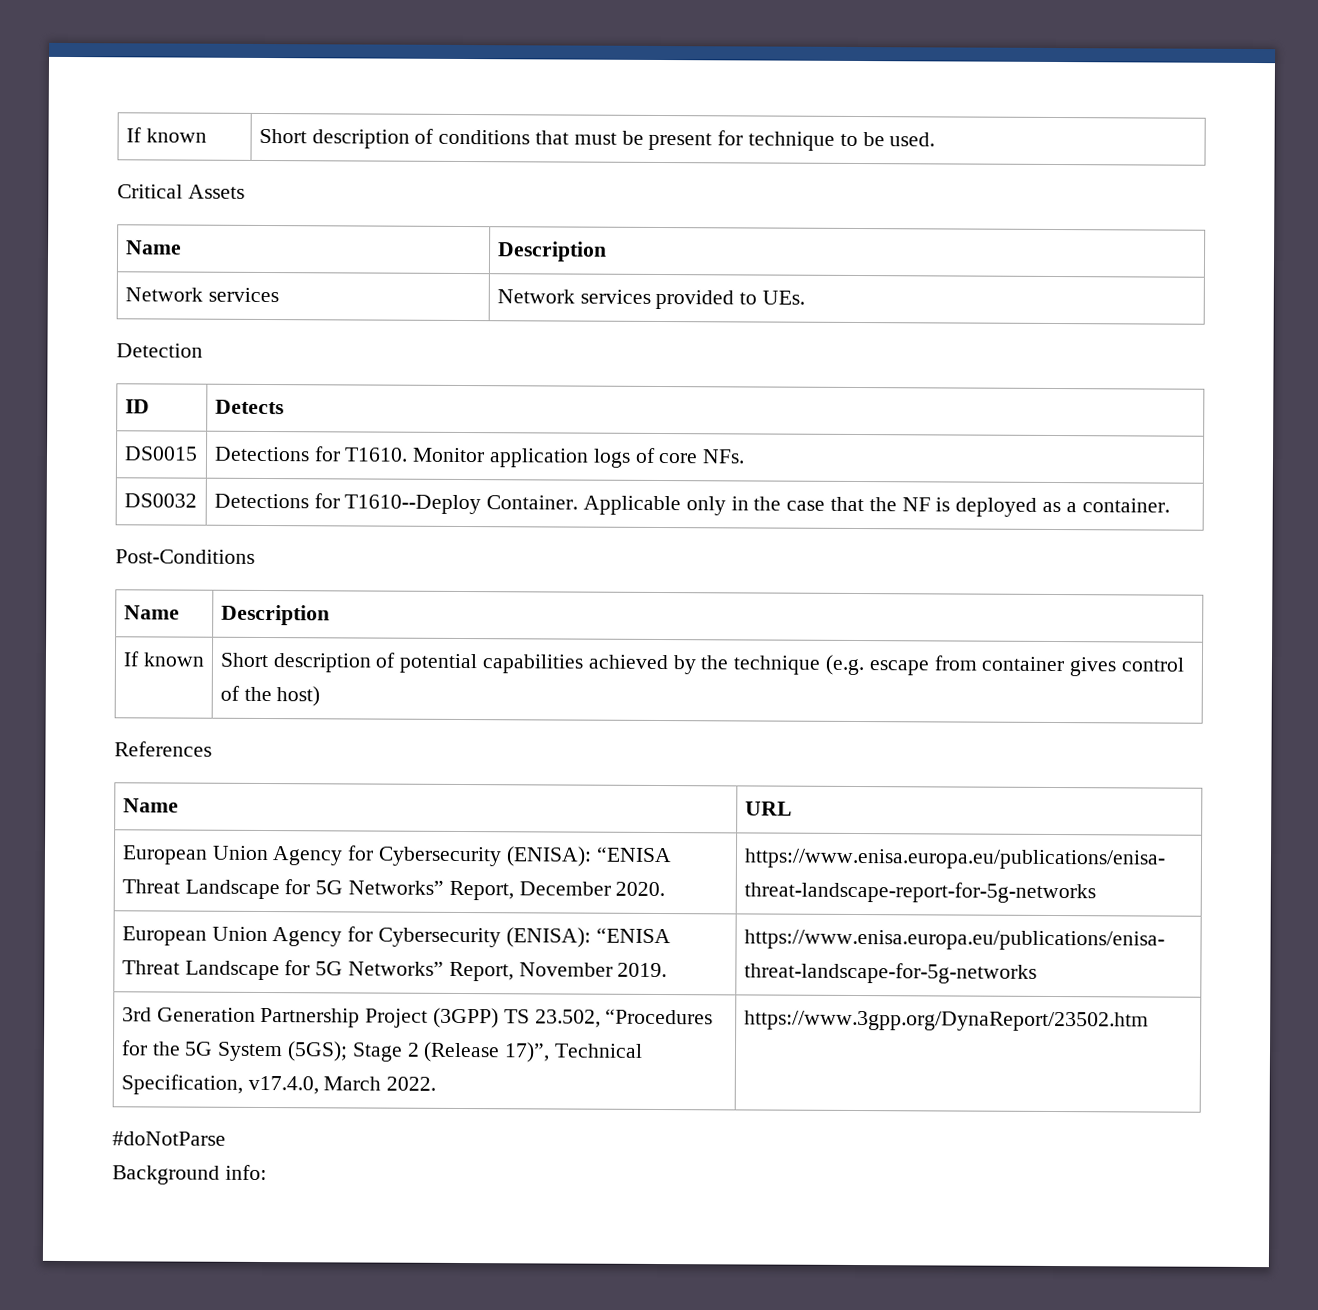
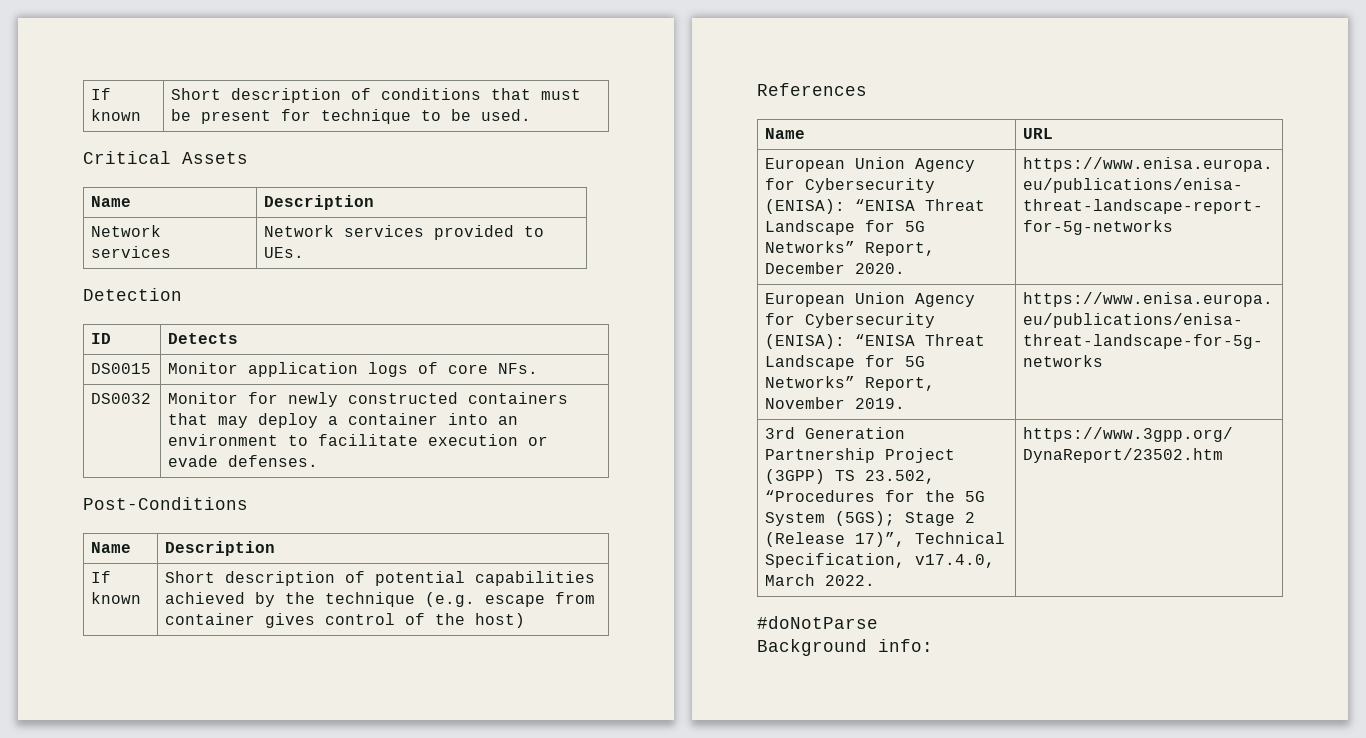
- DS0015 | Detections for T1610. Monitor application logs of core NFs.
+ DS0015 | Monitor application logs of core NFs.
- DS0032 | Detections for T1610--Deploy Container. Applicable only in the case that the NF is deployed as a container.
+ DS0032 | Monitor for newly constructed containers that may deploy a container into an environment to facilitate execution or evade defenses.

